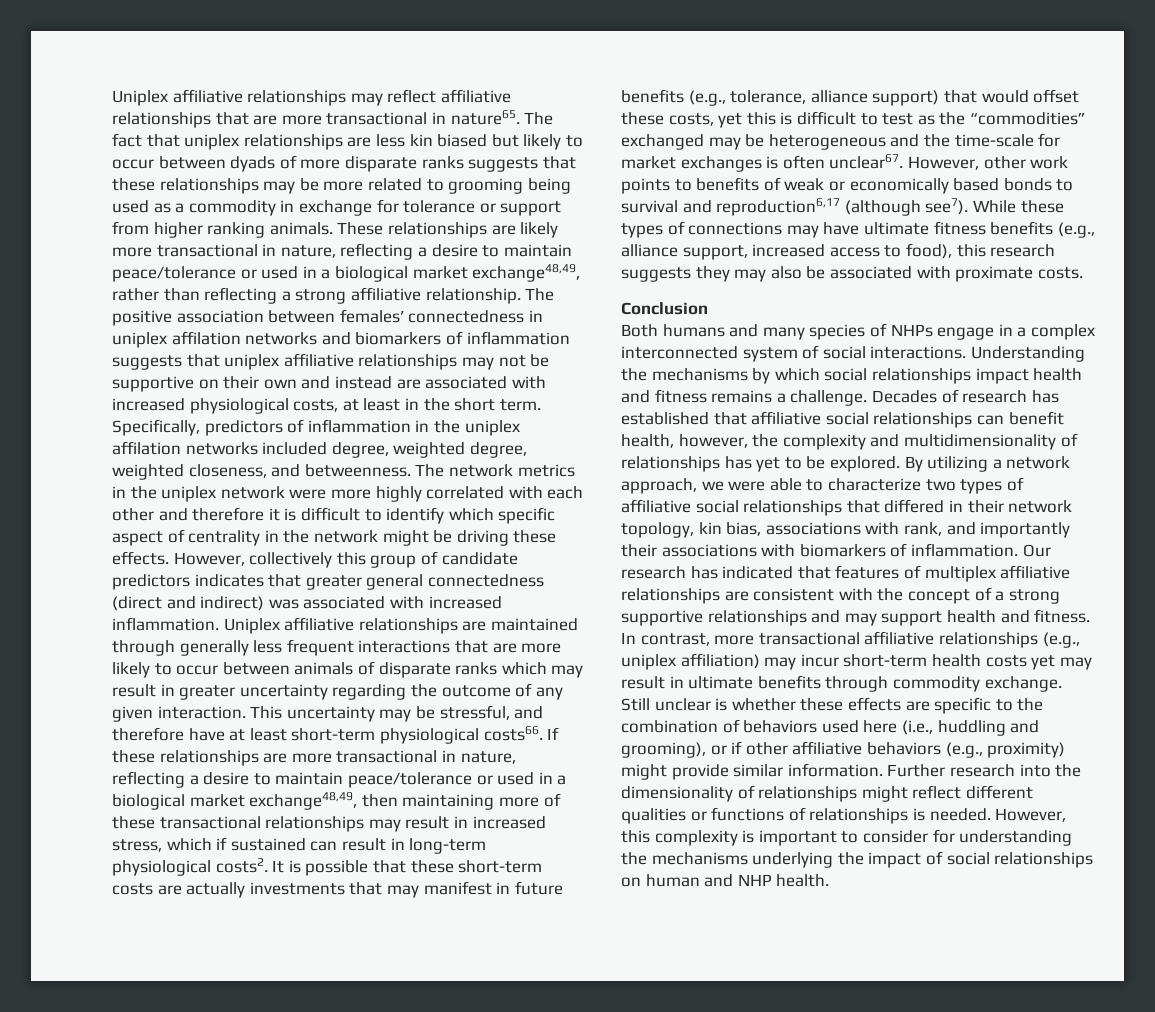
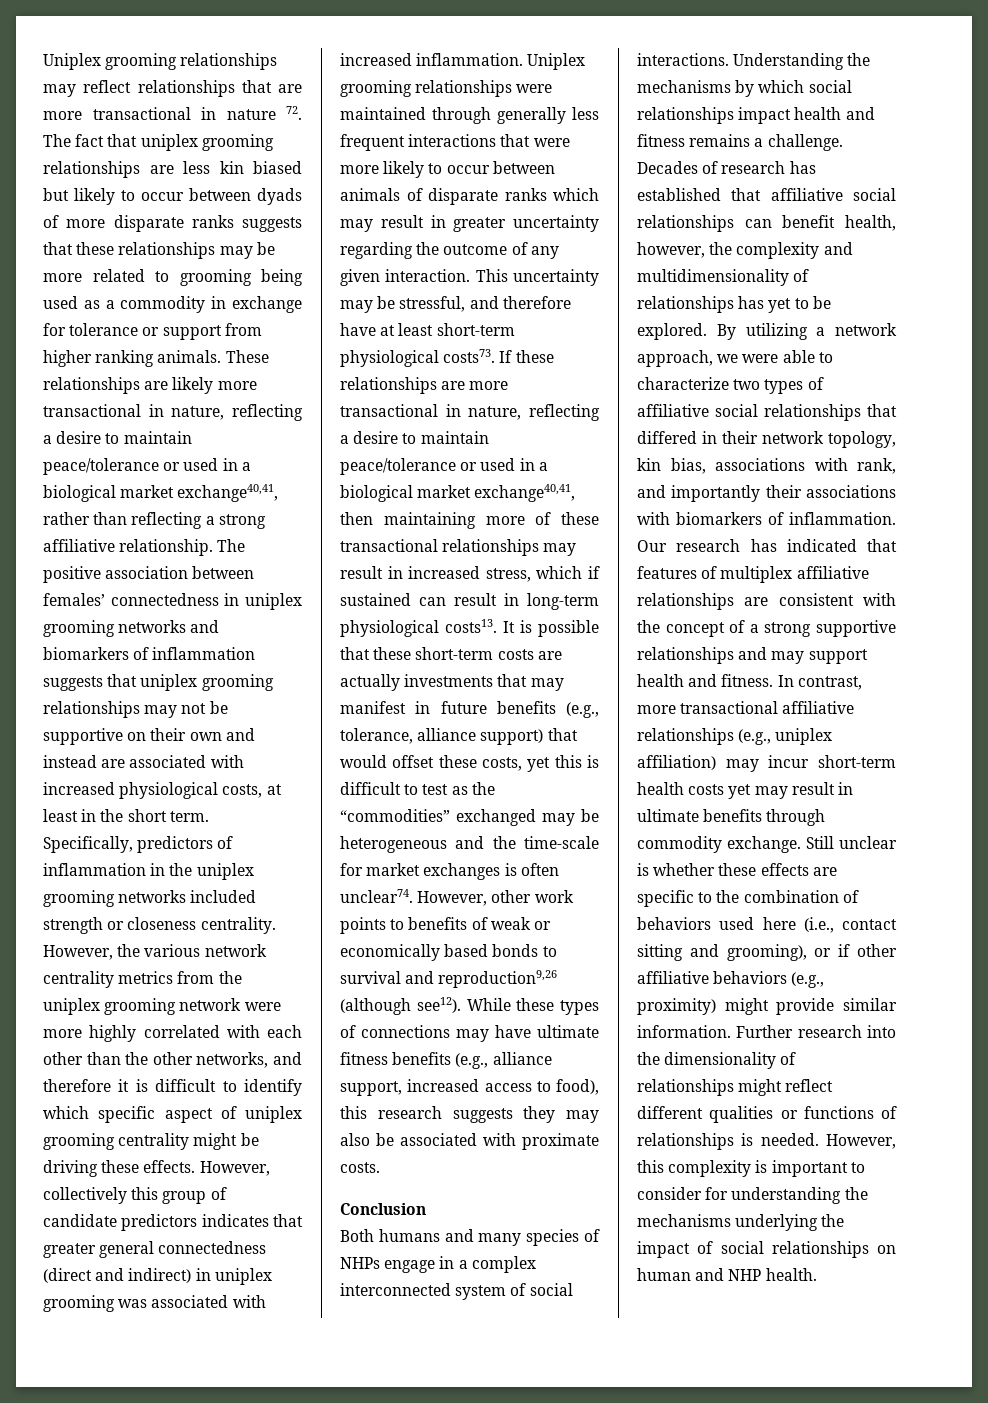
- Uniplex affiliative relationships may reflect affiliative relationships that are more transactional in nature65. The fact that uniplex relationships are less kin biased but likely to occur between dyads of more disparate ranks suggests that these relationships may be more related to grooming being used as a commodity in exchange for tolerance or support from higher ranking animals.
+ Uniplex grooming relationships may reflect relationships that are more transactional in nature 72. The fact that uniplex grooming relationships are less kin biased but likely to occur between dyads of more disparate ranks suggests that these relationships may be more related to grooming being used as a commodity in exchange for tolerance or support from higher ranking animals.
- These relationships are likely more transactional in nature, reflecting a desire to maintain peace/tolerance or used in a biological market exchange48,49, rather than reflecting a strong affiliative relationship.
+ These relationships are likely more transactional in nature, reflecting a desire to maintain peace/tolerance or used in a biological market exchange40,41, rather than reflecting a strong affiliative relationship.
- The positive association between females’ connectedness in uniplex affilation networks and biomarkers of inflammation suggests that uniplex affiliative relationships may not be supportive on their own and instead are associated with increased physiological costs, at least in the short term.
+ The positive association between females’ connectedness in uniplex grooming networks and biomarkers of inflammation suggests that uniplex grooming relationships may not be supportive on their own and instead are associated with increased physiological costs, at least in the short term.
- Specifically, predictors of inflammation in the uniplex affilation networks included degree, weighted degree, weighted closeness, and betweenness. The network metrics in the uniplex network were more highly correlated with each other and therefore it is difficult to identify which specific aspect of centrality in the network might be driving these effects.
+ Specifically, predictors of inflammation in the uniplex grooming networks included strength or closeness centrality. However, the various network centrality metrics from the uniplex grooming network were more highly correlated with each other than the other networks, and therefore it is difficult to identify which specific aspect of uniplex grooming centrality might be driving these effects.
- However, collectively this group of candidate predictors indicates that greater general connectedness (direct and indirect) was associated with increased inflammation.
+ However, collectively this group of candidate predictors indicates that greater general connectedness (direct and indirect) in uniplex grooming was associated with increased inflammation.
- Uniplex affiliative relationships are maintained through generally less frequent interactions that are more likely to occur between animals of disparate ranks which may result in greater uncertainty regarding the outcome of any given interaction.
+ Uniplex grooming relationships were maintained through generally less frequent interactions that were more likely to occur between animals of disparate ranks which may result in greater uncertainty regarding the outcome of any given interaction.
- This uncertainty may be stressful, and therefore have at least short-term physiological costs66.
+ This uncertainty may be stressful, and therefore have at least short-term physiological costs73.
- If these relationships are more transactional in nature, reflecting a desire to maintain peace/tolerance or used in a biological market exchange48,49, then maintaining more of these transactional relationships may result in increased stress, which if sustained can result in long-term physiological costs2.
+ If these relationships are more transactional in nature, reflecting a desire to maintain peace/tolerance or used in a biological market exchange40,41, then maintaining more of these transactional relationships may result in increased stress, which if sustained can result in long-term physiological costs13.
- It is possible that these short-term costs are actually investments that may manifest in future benefits (e.g., tolerance, alliance support) that would offset these costs, yet this is difficult to test as the “commodities” exchanged may be heterogeneous and the time-scale for market exchanges is often unclear67.
+ It is possible that these short-term costs are actually investments that may manifest in future benefits (e.g., tolerance, alliance support) that would offset these costs, yet this is difficult to test as the “commodities” exchanged may be heterogeneous and the time-scale for market exchanges is often unclear74.
- However, other work points to benefits of weak or economically based bonds to survival and reproduction6,17 (although see7).
+ However, other work points to benefits of weak or economically based bonds to survival and reproduction9,26 (although see12).
- Still unclear is whether these effects are specific to the combination of behaviors used here (i.e., huddling and grooming), or if other affiliative behaviors (e.g., proximity) might provide similar information.
+ Still unclear is whether these effects are specific to the combination of behaviors used here (i.e., contact sitting and grooming), or if other affiliative behaviors (e.g., proximity) might provide similar information.

